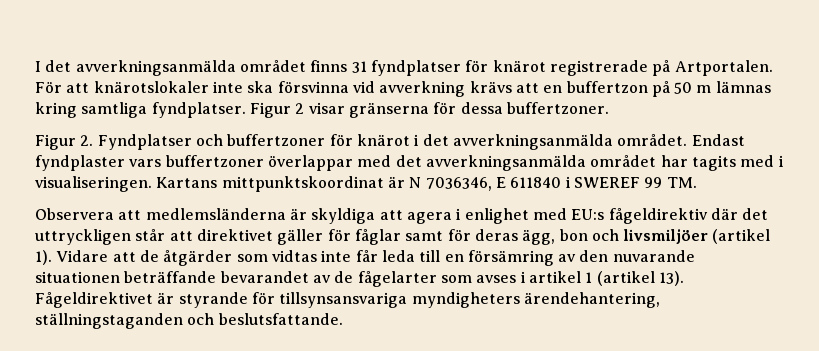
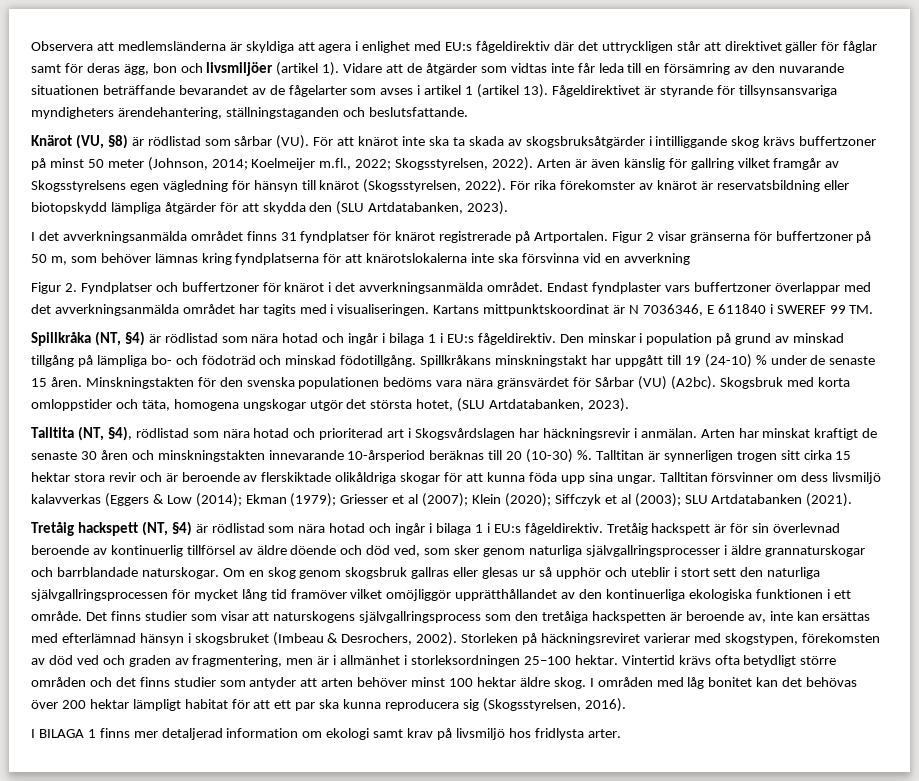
- I det avverkningsanmälda området finns 31 fyndplatser för knärot registrerade på Artportalen. För att knärotslokaler inte ska försvinna vid avverkning krävs att en buffertzon på 50 m lämnas kring samtliga fyndplatser. Figur 2 visar gränserna för dessa buffertzoner.
- Figur 2. Fyndplatser och buffertzoner för knärot i det avverkningsanmälda området. Endast fyndplaster vars buffertzoner överlappar med det avverkningsanmälda området har tagits med i visualiseringen. Kartans mittpunktskoordinat är N 7036346, E 611840 i SWEREF 99 TM.
+ Knärot (VU, §8) är rödlistad som sårbar (VU). För att knärot inte ska ta skada av skogsbruksåtgärder i intilliggande skog krävs buffertzoner på minst 50 meter (Johnson, 2014; Koelmeijer m.fl., 2022; Skogsstyrelsen, 2022). Arten är även känslig för gallring vilket framgår av Skogsstyrelsens egen vägledning för hänsyn till knärot (Skogsstyrelsen, 2022). För rika förekomster av knärot är reservatsbildning eller biotopskydd lämpliga åtgärder för att skydda den (SLU Artdatabanken, 2023).
+ I det avverkningsanmälda området finns 31 fyndplatser för knärot registrerade på Artportalen. Figur 2 visar gränserna för buffertzoner på 50 m, som behöver lämnas kring fyndplatserna för att knärotslokalerna inte ska försvinna vid en avverkning
+ Figur 2. Fyndplatser och buffertzoner för knärot i det avverkningsanmälda området. Endast fyndplaster vars buffertzoner överlappar med det avverkningsanmälda området har tagits med i visualiseringen. Kartans mittpunktskoordinat är N 7036346, E 611840 i SWEREF 99 TM.
+ Spillkråka (NT, §4) är rödlistad som nära hotad och ingår i bilaga 1 i EU:s fågeldirektiv. Den minskar i population på grund av minskad tillgång på lämpliga bo- och födoträd och minskad födotillgång. Spillkråkans minskningstakt har uppgått till 19 (24-10) % under de senaste 15 åren. Minskningstakten för den svenska populationen bedöms vara nära gränsvärdet för Sårbar (VU) (A2bc). Skogsbruk med korta omloppstider och täta, homogena ungskogar utgör det största hotet, (SLU Artdatabanken, 2023).
+ Talltita (NT, §4), rödlistad som nära hotad och prioriterad art i Skogsvårdslagen har häckningsrevir i anmälan. Arten har minskat kraftigt de senaste 30 åren och minskningstakten innevarande 10-årsperiod beräknas till 20 (10-30) %. Talltitan är synnerligen trogen sitt cirka 15 hektar stora revir och är beroende av flerskiktade olikåldriga skogar för att kunna föda upp sina ungar. Talltitan försvinner om dess livsmiljö kalavverkas (Eggers & Low (2014); Ekman (1979); Griesser et al (2007); Klein (2020); Siffczyk et al (2003); SLU Artdatabanken (2021).
+ Tretåig hackspett (NT, §4) är rödlistad som nära hotad och ingår i bilaga 1 i EU:s fågeldirektiv. Tretåig hackspett är för sin överlevnad beroende av kontinuerlig tillförsel av äldre döende och död ved, som sker genom naturliga självgallringsprocesser i äldre grannaturskogar och barrblandade naturskogar. Om en skog genom skogsbruk gallras eller glesas ur så upphör och uteblir i stort sett den naturliga självgallringsprocessen för mycket lång tid framöver vilket omöjliggör upprätthållandet av den kontinuerliga ekologiska funktionen i ett område. Det finns studier som visar att naturskogens självgallringsprocess som den tretåiga hackspetten är beroende av, inte kan ersättas med efterlämnad hänsyn i skogsbruket (Imbeau & Desrochers, 2002). Storleken på häckningsreviret varierar med skogstypen, förekomsten av död ved och graden av fragmentering, men är i allmänhet i storleksordningen 25–100 hektar. Vintertid krävs ofta betydligt större områden och det finns studier som antyder att arten behöver minst 100 hektar äldre skog. I områden med låg bonitet kan det behövas över 200 hektar lämpligt habitat för att ett par ska kunna reproducera sig (Skogsstyrelsen, 2016).
+ I BILAGA 1 finns mer detaljerad information om ekologi samt krav på livsmiljö hos fridlysta arter.

